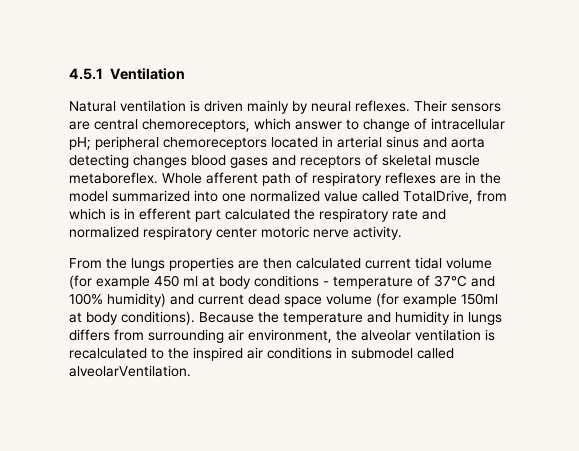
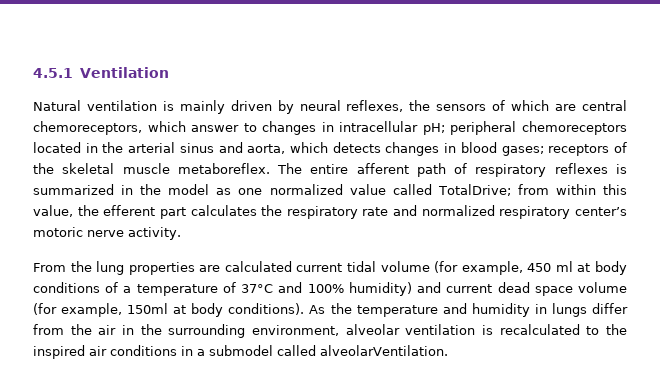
- Natural ventilation is driven mainly by neural reflexes. Their sensors are central chemoreceptors, which answer to change of intracellular pH; peripheral chemoreceptors located in arterial sinus and aorta detecting changes blood gases and receptors of skeletal muscle metaboreflex.
+ Natural ventilation is mainly driven by neural reflexes, the sensors of which are central chemoreceptors, which answer to changes in intracellular pH; peripheral chemoreceptors located in the arterial sinus and aorta, which detects changes in blood gases; receptors of the skeletal muscle metaboreflex.
- Whole afferent path of respiratory reflexes are in the model summarized into one normalized value called TotalDrive, from which is in efferent part calculated the respiratory rate and normalized respiratory center motoric nerve activity.
+ The entire afferent path of respiratory reflexes is summarized in the model as one normalized value called TotalDrive; from within this value, the efferent part calculates the respiratory rate and normalized respiratory center’s motoric nerve activity.
- From the lungs properties are then calculated current tidal volume (for example 450 ml at body conditions - temperature of 37°C and 100% humidity) and current dead space volume (for example 150ml at body conditions).
+ From the lung properties are calculated current tidal volume (for example, 450 ml at body conditions of a temperature of 37°C and 100% humidity) and current dead space volume (for example, 150ml at body conditions).
- Because the temperature and humidity in lungs differs from surrounding air environment, the alveolar ventilation is recalculated to the inspired air conditions in submodel called alveolarVentilation.
+ As the temperature and humidity in lungs differ from the air in the surrounding environment, alveolar ventilation is recalculated to the inspired air conditions in a submodel called alveolarVentilation.

